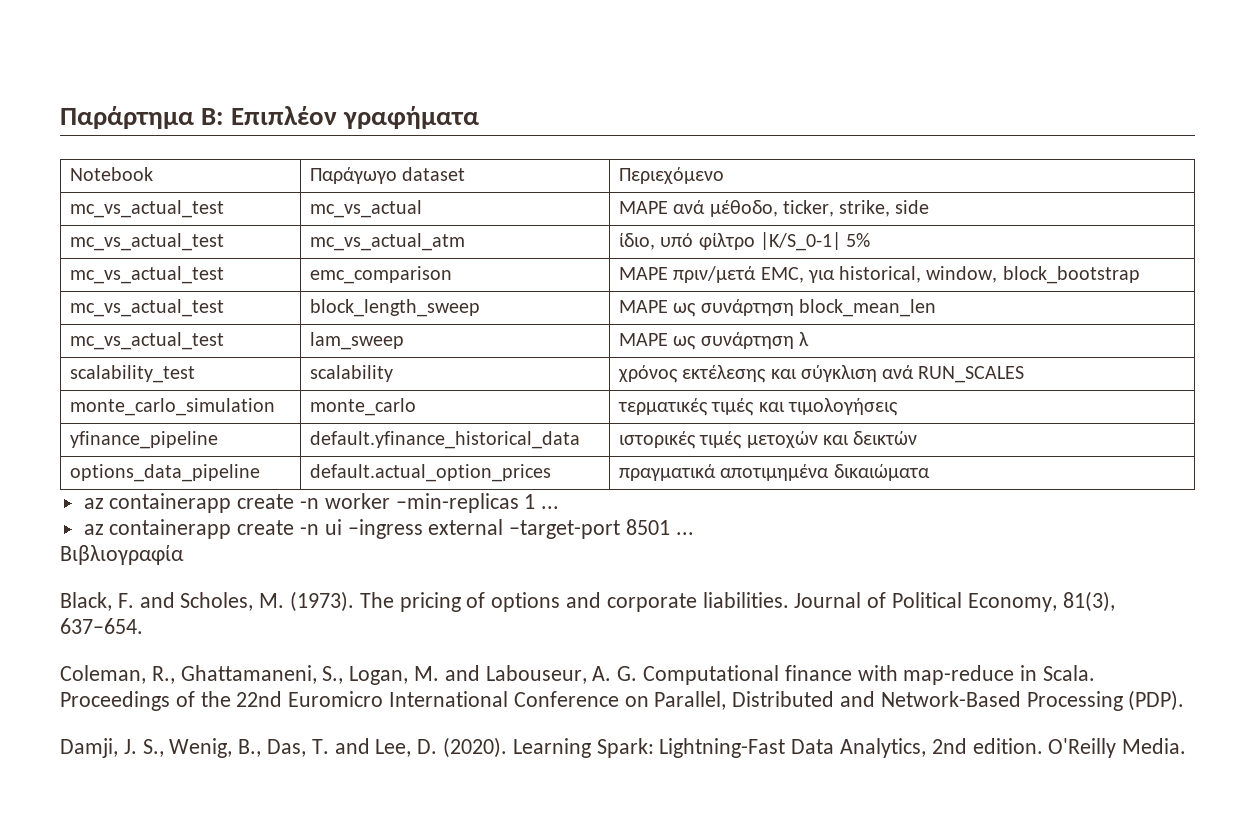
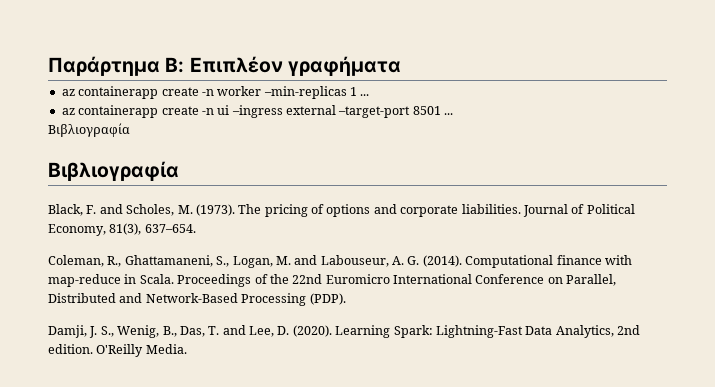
- Notebook | Παράγωγο dataset | Περιεχόμενο
- mc_vs_actual_test | mc_vs_actual | MAPE ανά μέθοδο, ticker, strike, side
- mc_vs_actual_test | mc_vs_actual_atm | ίδιο, υπό φίλτρο |K/S_0-1| 5%
- mc_vs_actual_test | emc_comparison | MAPE πριν/μετά EMC, για historical, window, block_bootstrap
- mc_vs_actual_test | block_length_sweep | MAPE ως συνάρτηση block_mean_len
- mc_vs_actual_test | lam_sweep | MAPE ως συνάρτηση λ
- scalability_test | scalability | χρόνος εκτέλεσης και σύγκλιση ανά RUN_SCALES
- monte_carlo_simulation | monte_carlo | τερματικές τιμές και τιμολογήσεις
- yfinance_pipeline | default.yfinance_historical_data | ιστορικές τιμές μετοχών και δεικτών
- options_data_pipeline | default.actual_option_prices | πραγματικά αποτιμημένα δικαιώματα
  az containerapp create -n ui –ingress external –target-port 8501 ...
+ Βιβλιογραφία
- Coleman, R., Ghattamaneni, S., Logan, M. and Labouseur, A. G. Computational finance with map-reduce in Scala.
+ Coleman, R., Ghattamaneni, S., Logan, M. and Labouseur, A. G. (2014). Computational finance with map-reduce in Scala.

